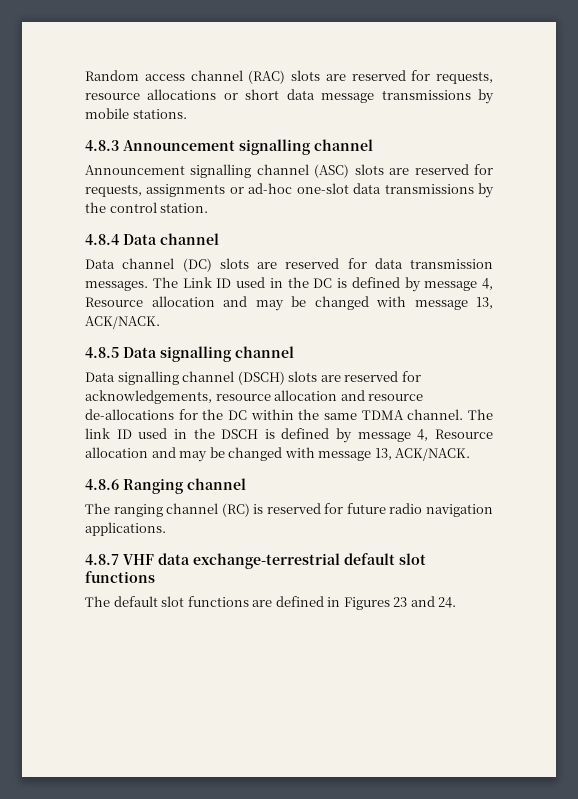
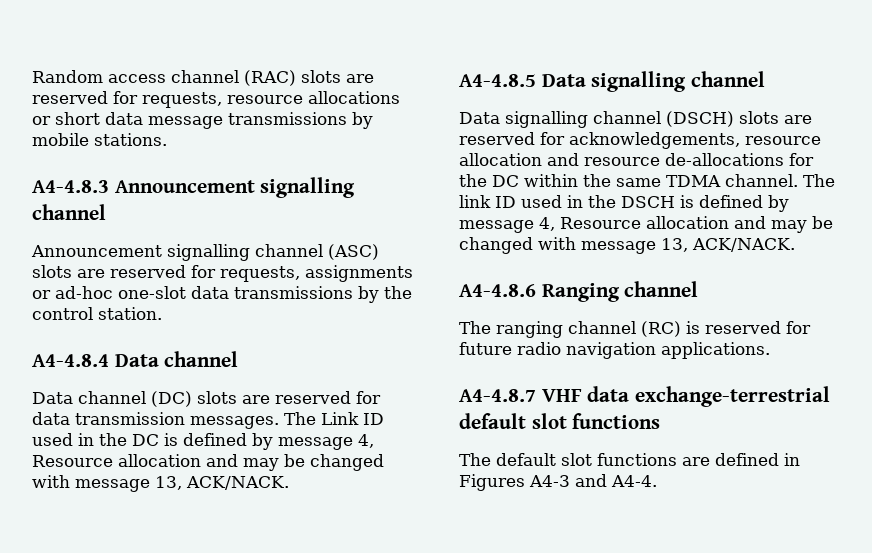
- 4.8.3 Announcement signalling channel
+ A4-4.8.3 Announcement signalling channel
- 4.8.4 Data channel
+ A4-4.8.4 Data channel
- 4.8.5 Data signalling channel
+ A4-4.8.5 Data signalling channel
- 4.8.6 Ranging channel
+ A4-4.8.6 Ranging channel
- 4.8.7 VHF data exchange-terrestrial default slot functions
+ A4-4.8.7 VHF data exchange-terrestrial default slot functions
- The default slot functions are defined in Figures 23 and 24.
+ The default slot functions are defined in Figures A4-3 and A4-4.

